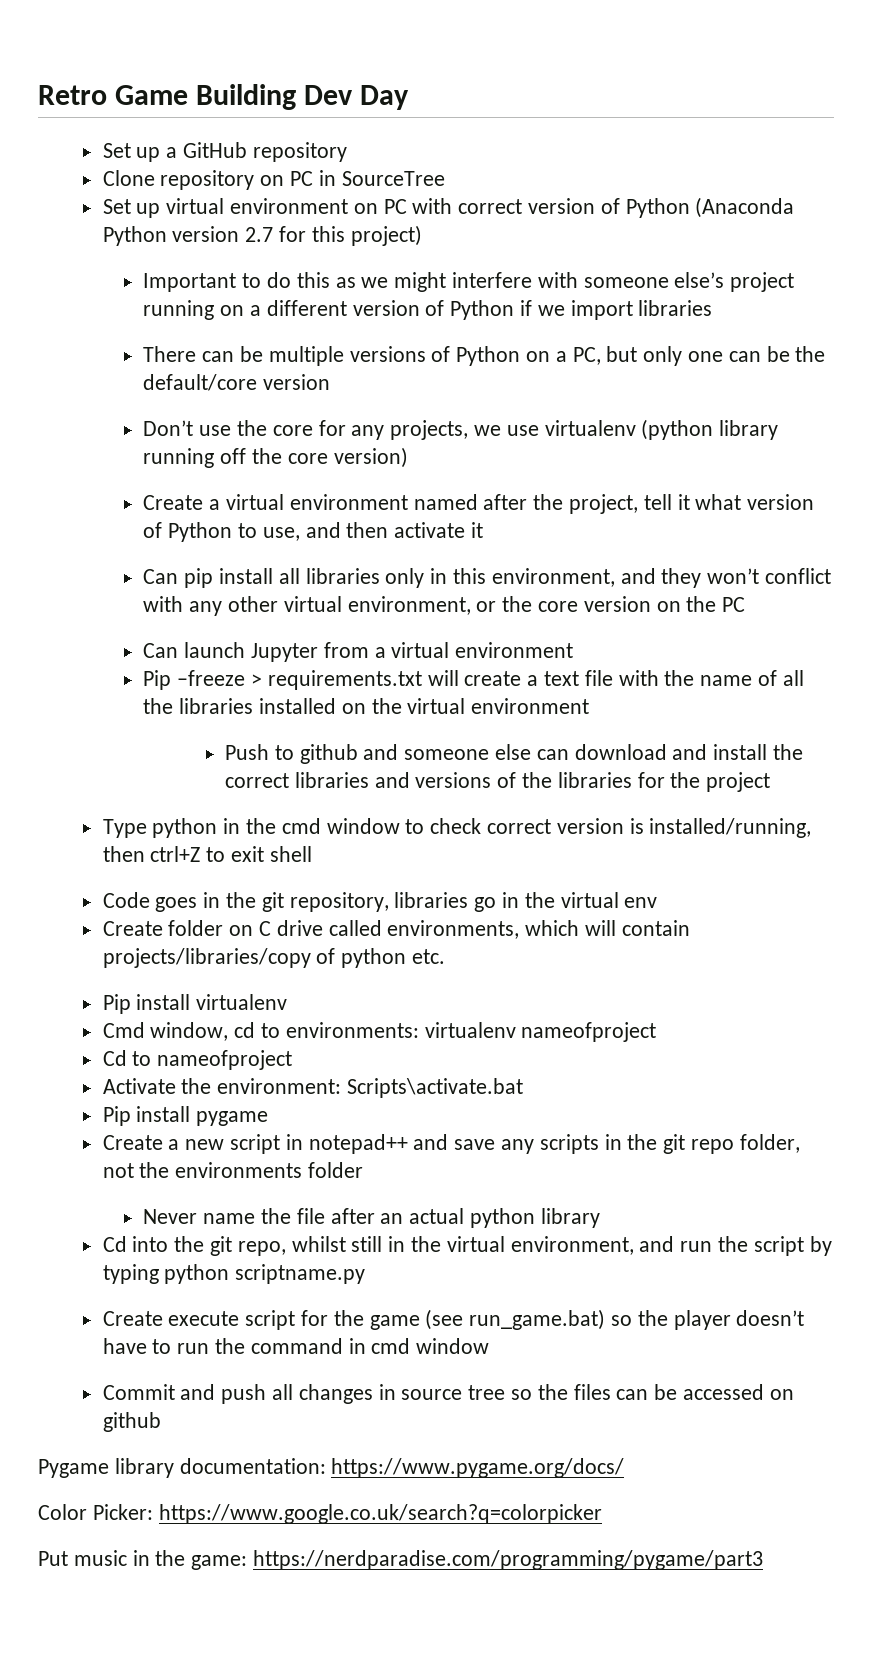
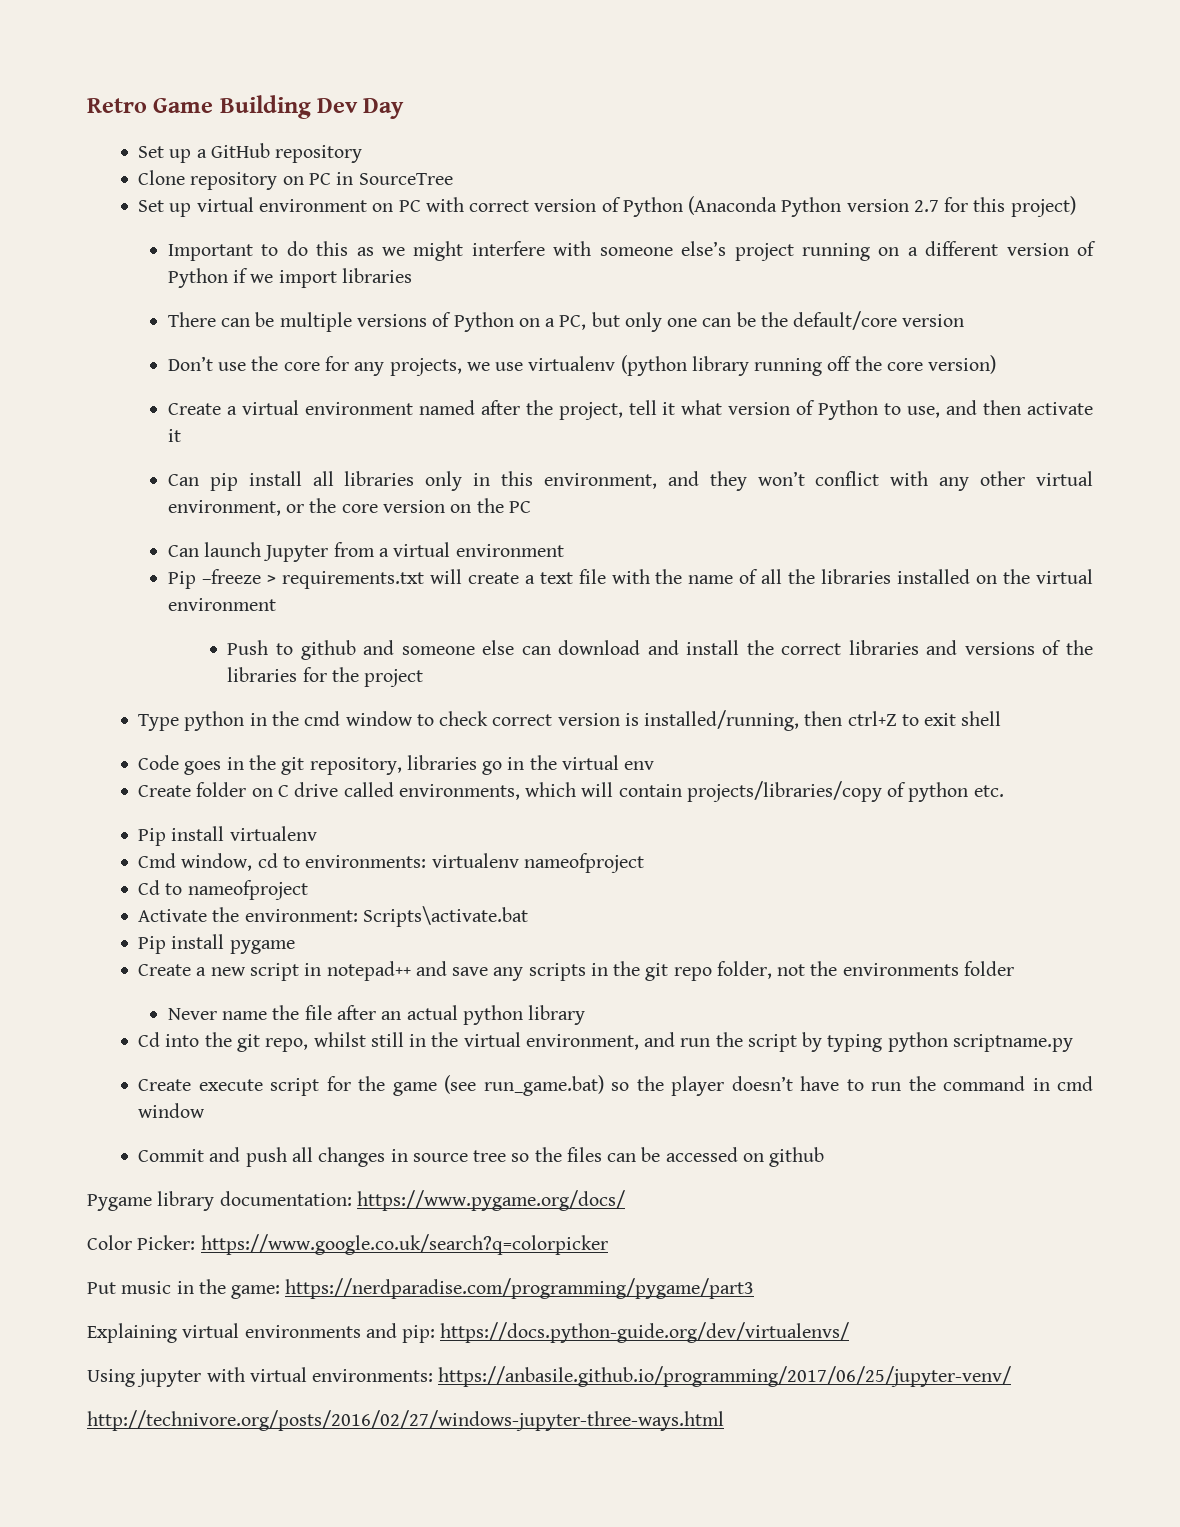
+ Explaining virtual environments and pip: https://docs.python-guide.org/dev/virtualenvs/
+ Using jupyter with virtual environments: https://anbasile.github.io/programming/2017/06/25/jupyter-venv/
+ http://technivore.org/posts/2016/02/27/windows-jupyter-three-ways.html

